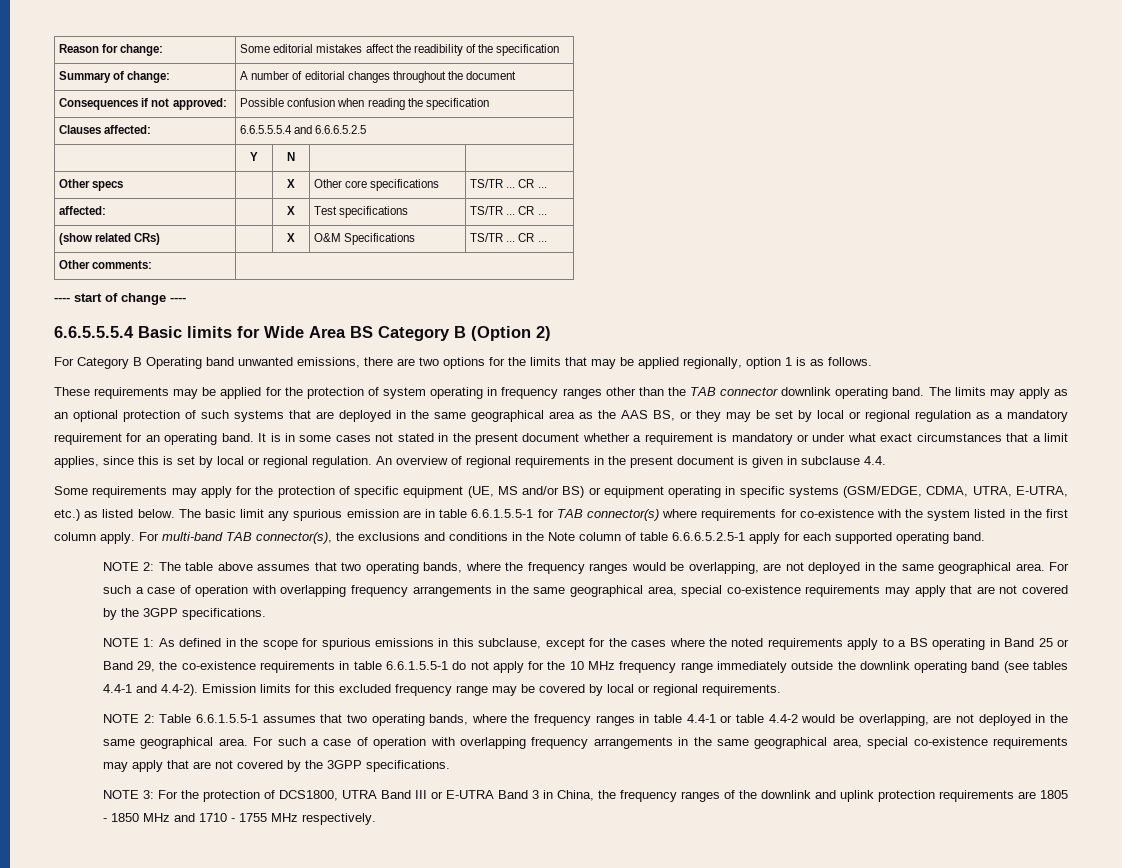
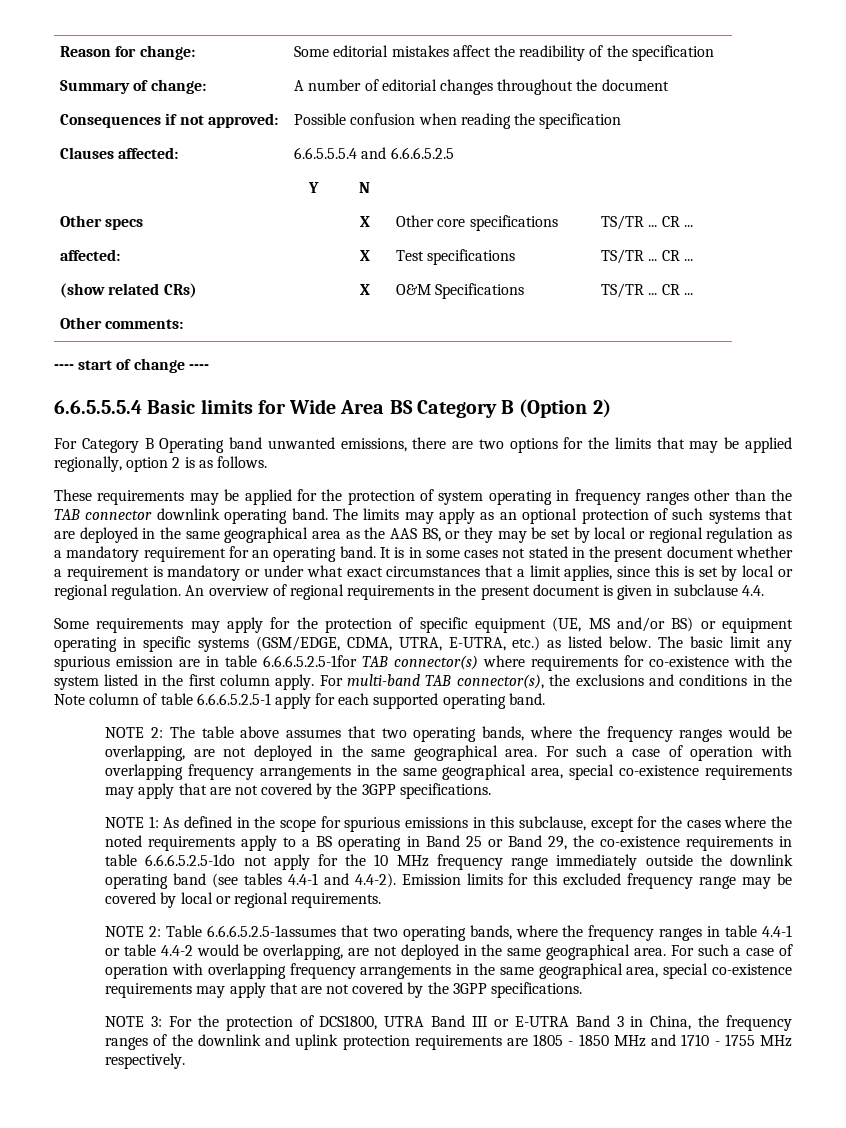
- For Category B Operating band unwanted emissions, there are two options for the limits that may be applied regionally, option 1 is as follows.
+ For Category B Operating band unwanted emissions, there are two options for the limits that may be applied regionally, option 2 is as follows.
- The basic limit any spurious emission are in table 6.6.1.5.5-1 for TAB connector(s) where requirements for co-existence with the system listed in the first column apply.
+ The basic limit any spurious emission are in table 6.6.6.5.2.5-1for TAB connector(s) where requirements for co-existence with the system listed in the first column apply.
- As defined in the scope for spurious emissions in this subclause, except for the cases where the noted requirements apply to a BS operating in Band 25 or Band 29, the co-existence requirements in table 6.6.1.5.5-1 do not apply for the 10 MHz frequency range immediately outside the downlink operating band (see tables 4.4-1 and 4.4-2). Emission limits for this excluded frequency range may be covered by local or regional requirements.
+ As defined in the scope for spurious emissions in this subclause, except for the cases where the noted requirements apply to a BS operating in Band 25 or Band 29, the co-existence requirements in table 6.6.6.5.2.5-1do not apply for the 10 MHz frequency range immediately outside the downlink operating band (see tables 4.4-1 and 4.4-2). Emission limits for this excluded frequency range may be covered by local or regional requirements.
- NOTE 2: Table 6.6.1.5.5-1 assumes that two operating bands, where the frequency ranges in table 4.4-1 or table 4.4-2 would be overlapping, are not deployed in the same geographical area.
+ NOTE 2: Table 6.6.6.5.2.5-1assumes that two operating bands, where the frequency ranges in table 4.4-1 or table 4.4-2 would be overlapping, are not deployed in the same geographical area.

